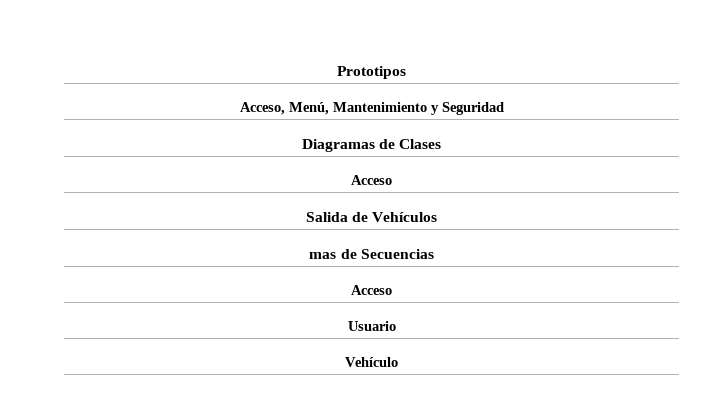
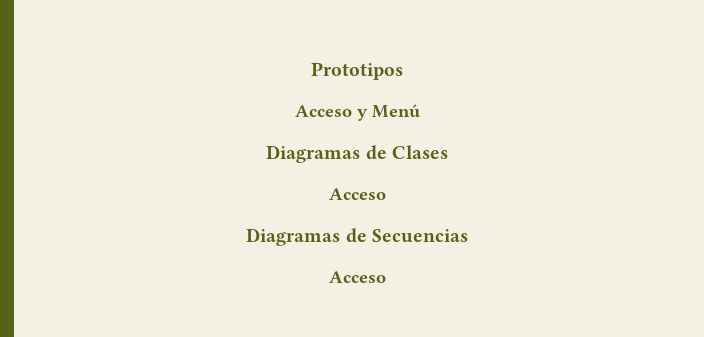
- Acceso, Menú, Mantenimiento y Seguridad
+ Acceso y Menú
- Salida de Vehículos
- mas de Secuencias
+ Diagramas de Secuencias
- Usuario
- Vehículo

